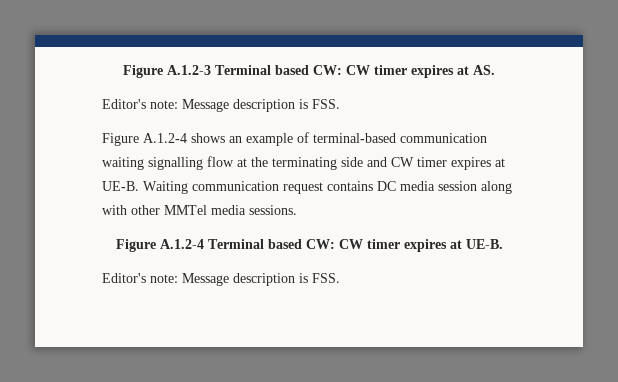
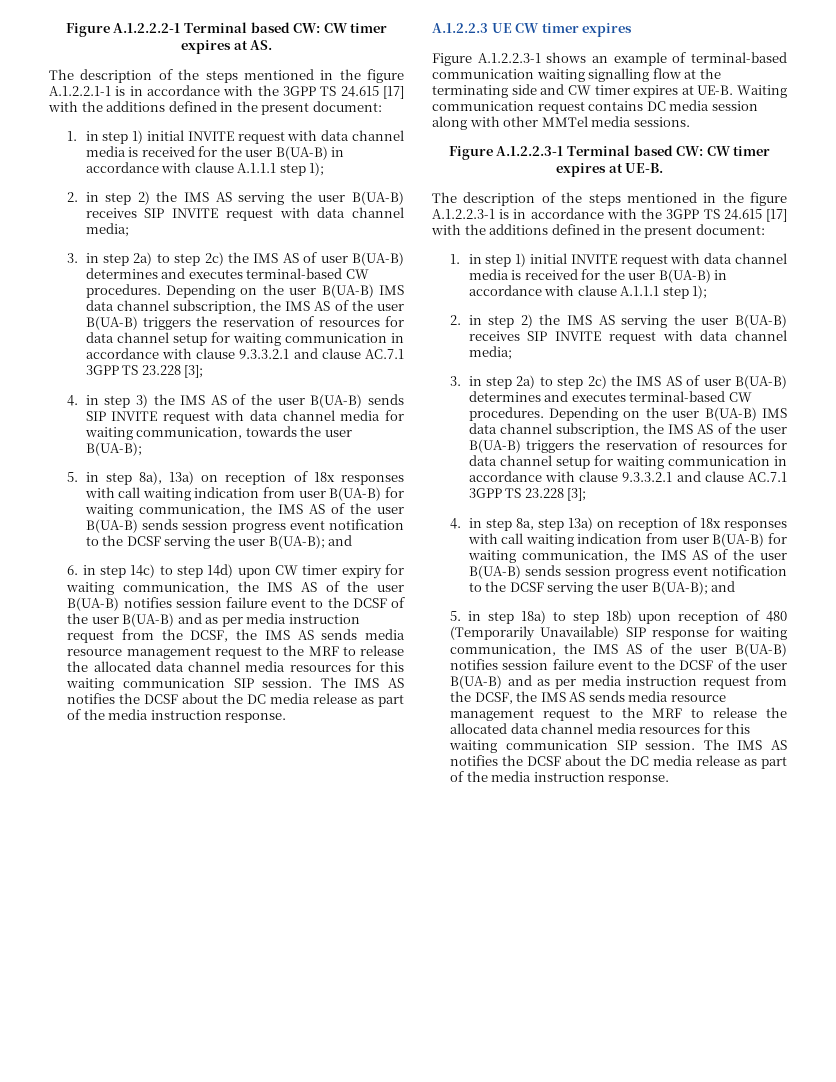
- Figure A.1.2-3 Terminal based CW: CW timer expires at AS.
- Editor's note: Message description is FSS.
- Figure A.1.2-4 shows an example of terminal-based communication waiting signalling flow at the terminating side and CW timer expires at UE-B.
+ Figure A.1.2.2.2-1 Terminal based CW: CW timer expires at AS.
+ The description of the steps mentioned in the figure A.1.2.2.1-1 is in accordance with the 3GPP TS 24.615 [17] with the additions defined in the present document:
+ 1. in step 1) initial INVITE request with data channel media is received for the user B(UA-B) in accordance with clause A.1.1.1 step 1);
+ 2. in step 2) the IMS AS serving the user B(UA-B) receives SIP INVITE request with data channel media;
+ 3. in step 2a) to step 2c) the IMS AS of user B(UA-B) determines and executes terminal-based CW procedures. Depending on the user B(UA-B) IMS data channel subscription, the IMS AS of the user B(UA-B) triggers the reservation of resources for data channel setup for waiting communication in accordance with clause 9.3.3.2.1 and clause AC.7.1 3GPP TS 23.228 [3];
+ 4. in step 3) the IMS AS of the user B(UA-B) sends SIP INVITE request with data channel media for waiting communication, towards the user B(UA-B);
+ 5. in step 8a), 13a) on reception of 18x responses with call waiting indication from user B(UA-B) for waiting communication, the IMS AS of the user B(UA-B) sends session progress event notification to the DCSF serving the user B(UA-B); and
+ 6. in step 14c) to step 14d) upon CW timer expiry for waiting communication, the IMS AS of the user B(UA-B) notifies session failure event to the DCSF of the user B(UA-B) and as per media instruction request from the DCSF, the IMS AS sends media resource management request to the MRF to release the allocated data channel media resources for this waiting communication SIP session. The IMS AS notifies the DCSF about the DC media release as part of the media instruction response.
+ A.1.2.2.3 UE CW timer expires
+ Figure A.1.2.2.3-1 shows an example of terminal-based communication waiting signalling flow at the terminating side and CW timer expires at UE-B.
- Figure A.1.2-4 Terminal based CW: CW timer expires at UE-B.
- Editor's note: Message description is FSS.
+ Figure A.1.2.2.3-1 Terminal based CW: CW timer expires at UE-B.
+ The description of the steps mentioned in the figure A.1.2.2.3-1 is in accordance with the 3GPP TS 24.615 [17] with the additions defined in the present document:
+ 1. in step 1) initial INVITE request with data channel media is received for the user B(UA-B) in accordance with clause A.1.1.1 step 1);
+ 2. in step 2) the IMS AS serving the user B(UA-B) receives SIP INVITE request with data channel media;
+ 3. in step 2a) to step 2c) the IMS AS of user B(UA-B) determines and executes terminal-based CW procedures. Depending on the user B(UA-B) IMS data channel subscription, the IMS AS of the user B(UA-B) triggers the reservation of resources for data channel setup for waiting communication in accordance with clause 9.3.3.2.1 and clause AC.7.1 3GPP TS 23.228 [3];
+ 4. in step 8a, step 13a) on reception of 18x responses with call waiting indication from user B(UA-B) for waiting communication, the IMS AS of the user B(UA-B) sends session progress event notification to the DCSF serving the user B(UA-B); and
+ 5. in step 18a) to step 18b) upon reception of 480 (Temporarily Unavailable) SIP response for waiting communication, the IMS AS of the user B(UA-B) notifies session failure event to the DCSF of the user B(UA-B) and as per media instruction request from the DCSF, the IMS AS sends media resource management request to the MRF to release the allocated data channel media resources for this waiting communication SIP session. The IMS AS notifies the DCSF about the DC media release as part of the media instruction response.

